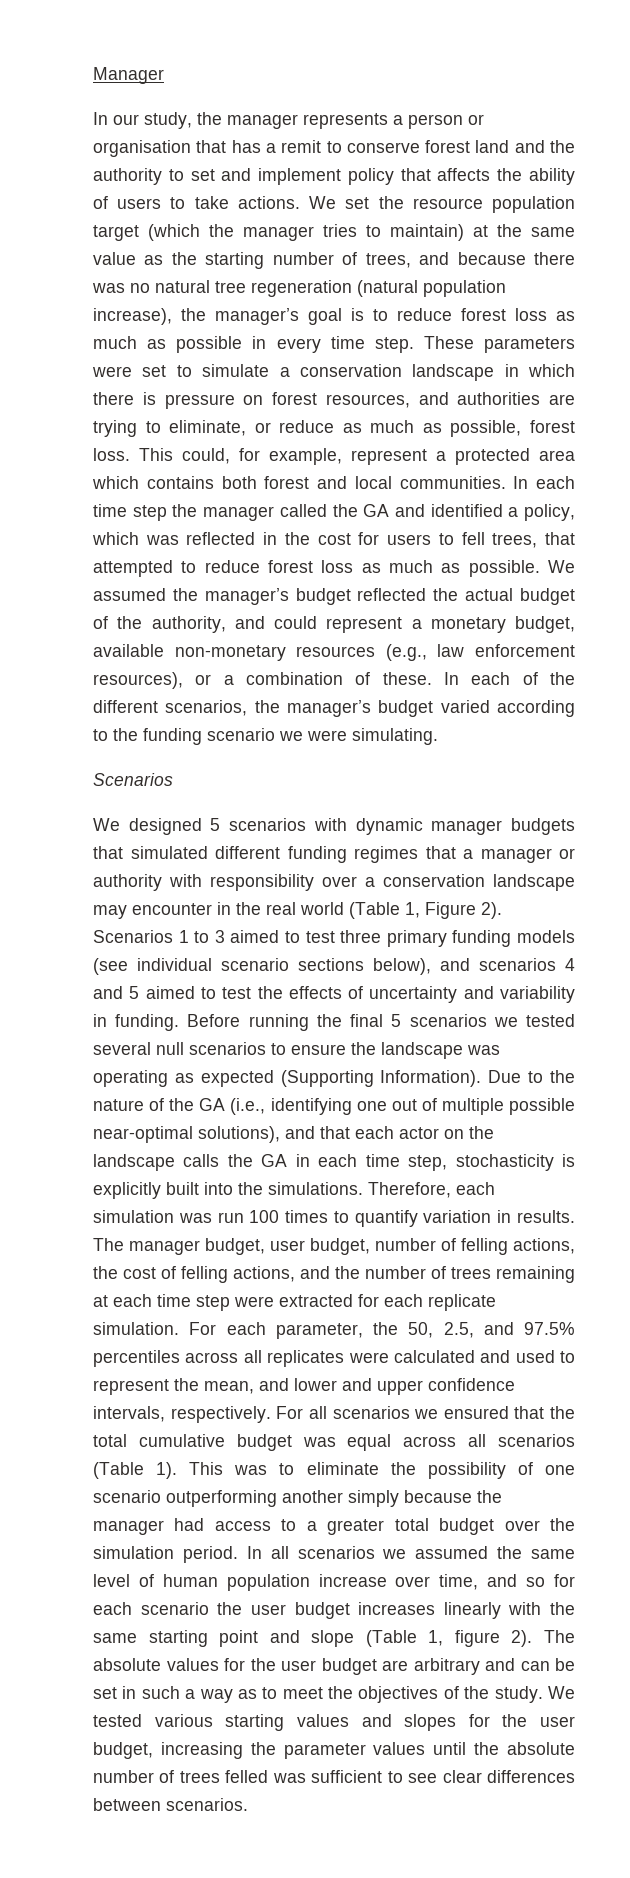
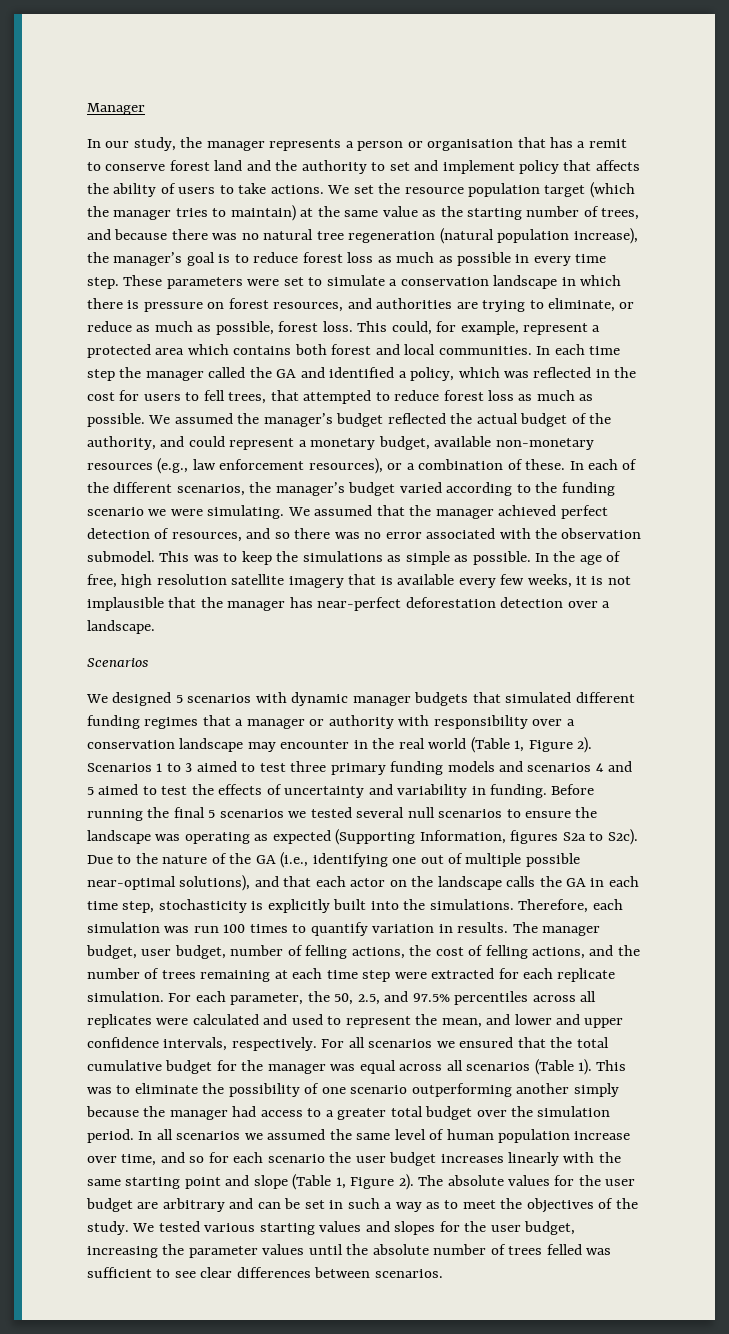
+ We assumed that the manager achieved perfect detection of resources, and so there was no error associated with the observation submodel. This was to keep the simulations as simple as possible. In the age of free, high resolution satellite imagery that is available every few weeks, it is not implausible that the manager has near-perfect deforestation detection over a landscape.
- Scenarios 1 to 3 aimed to test three primary funding models (see individual scenario sections below), and scenarios 4 and 5 aimed to test the effects of uncertainty and variability in funding.
+ Scenarios 1 to 3 aimed to test three primary funding models and scenarios 4 and 5 aimed to test the effects of uncertainty and variability in funding.
- Before running the final 5 scenarios we tested several null scenarios to ensure the landscape was operating as expected (Supporting Information).
+ Before running the final 5 scenarios we tested several null scenarios to ensure the landscape was operating as expected (Supporting Information, figures S2a to S2c).
- For all scenarios we ensured that the total cumulative budget was equal across all scenarios (Table 1).
+ For all scenarios we ensured that the total cumulative budget for the manager was equal across all scenarios (Table 1).
- In all scenarios we assumed the same level of human population increase over time, and so for each scenario the user budget increases linearly with the same starting point and slope (Table 1, figure 2).
+ In all scenarios we assumed the same level of human population increase over time, and so for each scenario the user budget increases linearly with the same starting point and slope (Table 1, Figure 2).

